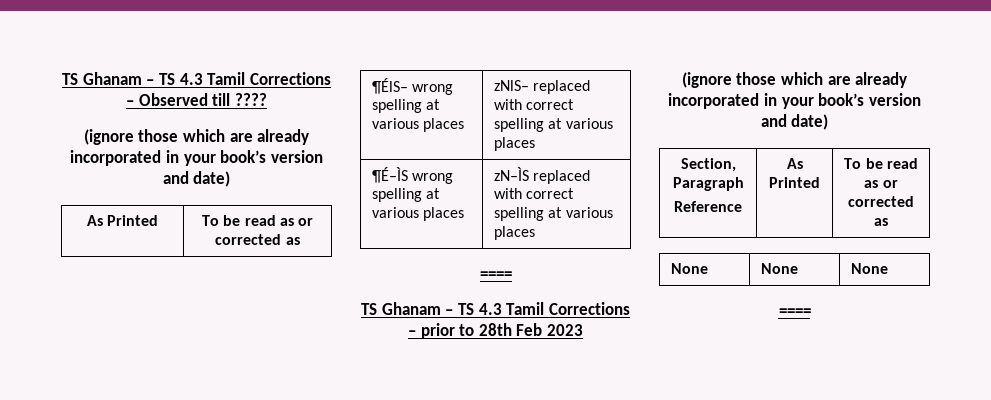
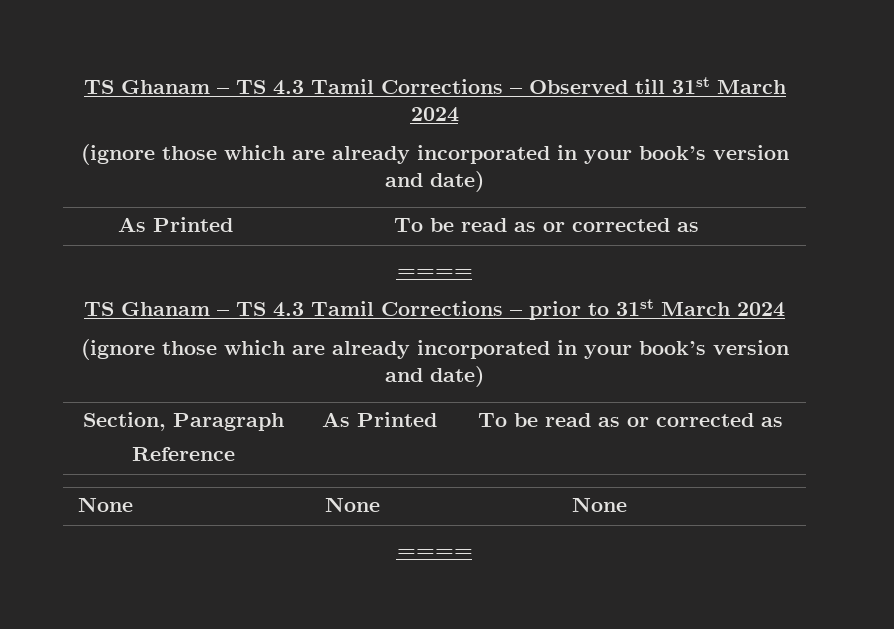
- TS Ghanam – TS 4.3 Tamil Corrections – Observed till ????
+ TS Ghanam – TS 4.3 Tamil Corrections – Observed till 31st March 2024
- ¶ÉlS– wrong spelling at various places | zNlS– replaced with correct spelling at various places
- ¶É–ÌS wrong spelling at various places | zN–ÌS replaced with correct spelling at various places
- TS Ghanam – TS 4.3 Tamil Corrections – prior to 28th Feb 2023
+ TS Ghanam – TS 4.3 Tamil Corrections – prior to 31st March 2024

